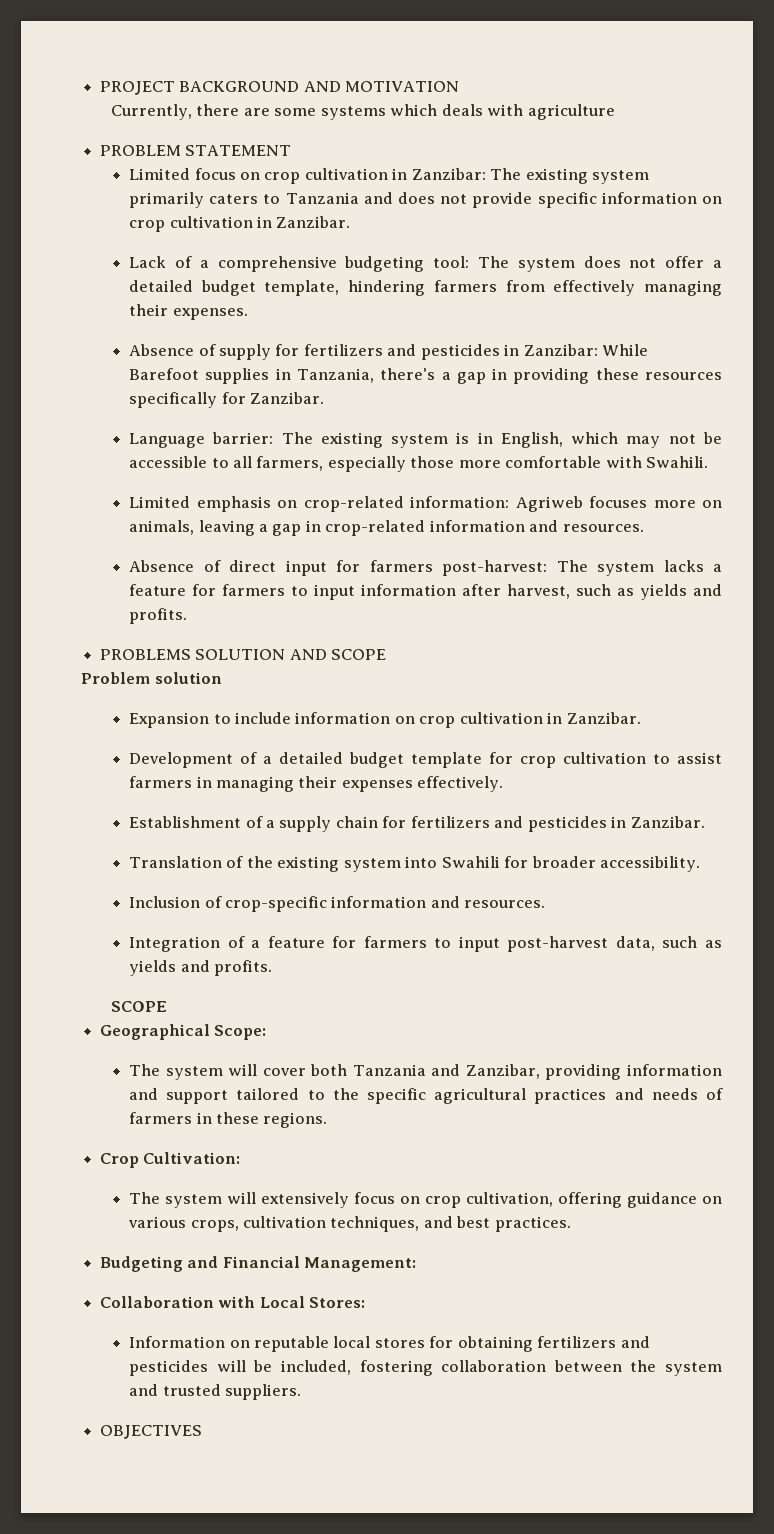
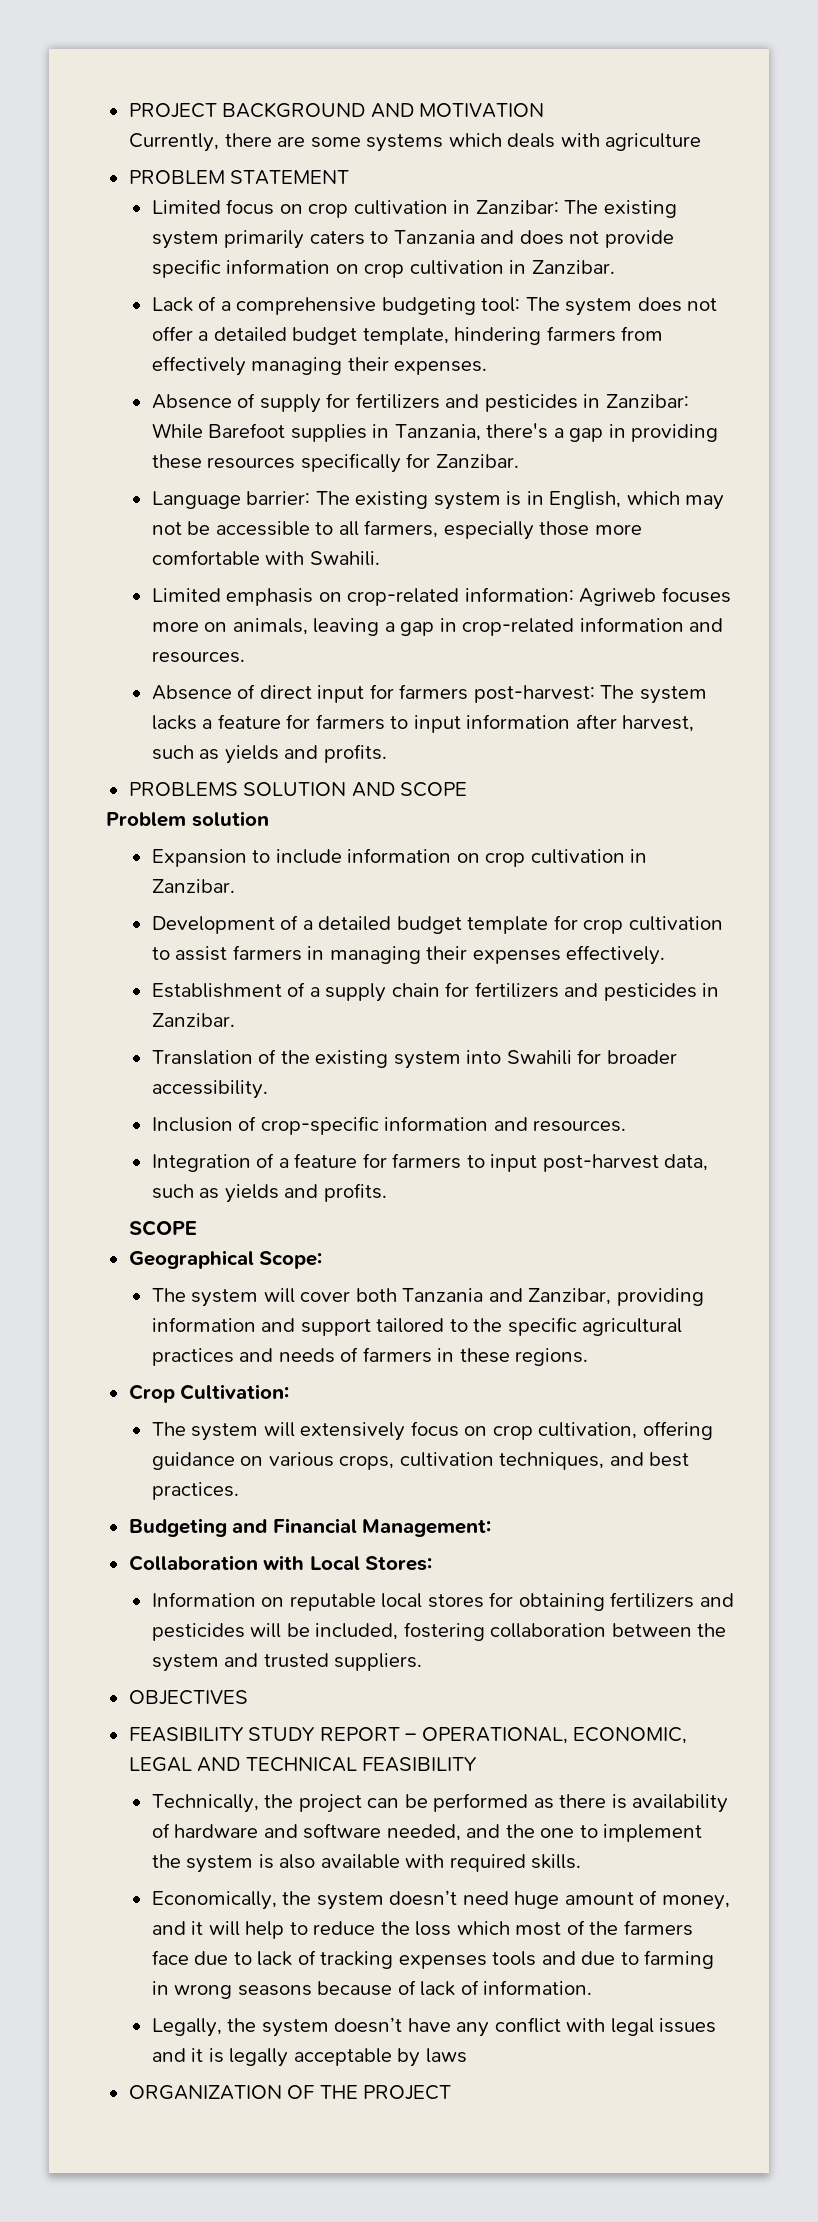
+ FEASIBILITY STUDY REPORT – OPERATIONAL, ECONOMIC, LEGAL AND TECHNICAL FEASIBILITY
+ Technically, the project can be performed as there is availability of hardware and software needed, and the one to implement the system is also available with required skills.
+ Economically, the system doesn’t need huge amount of money, and it will help to reduce the loss which most of the farmers face due to lack of tracking expenses tools and due to farming in wrong seasons because of lack of information.
+ Legally, the system doesn’t have any conflict with legal issues and it is legally acceptable by laws
+ ORGANIZATION OF THE PROJECT

